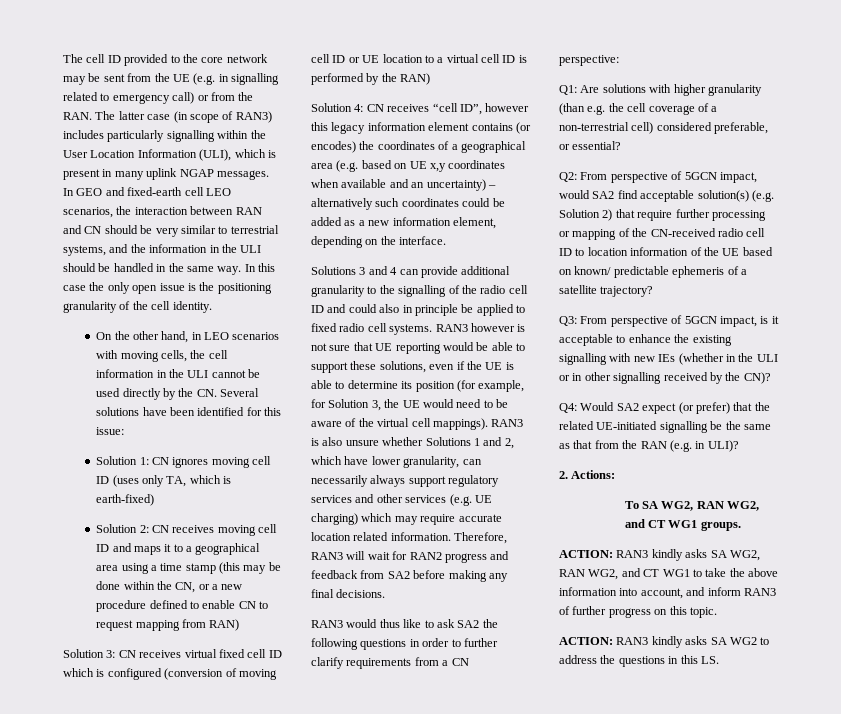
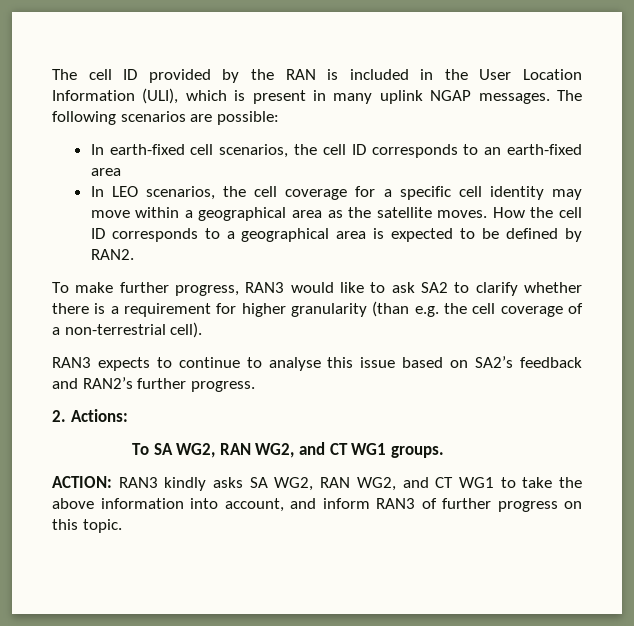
- The cell ID provided to the core network may be sent from the UE (e.g. in signalling related to emergency call) or from the RAN. The latter case (in scope of RAN3) includes particularly signalling within the User Location Information (ULI), which is present in many uplink NGAP messages.
+ The cell ID provided by the RAN is included in the User Location Information (ULI), which is present in many uplink NGAP messages.
- In GEO and fixed-earth cell LEO scenarios, the interaction between RAN and CN should be very similar to terrestrial systems, and the information in the ULI should be handled in the same way. In this case the only open issue is the positioning granularity of the cell identity.
- On the other hand, in LEO scenarios with moving cells, the cell information in the ULI cannot be used directly by the CN. Several solutions have been identified for this issue:
- Solution 1: CN ignores moving cell ID (uses only TA, which is earth-fixed)
- Solution 2: CN receives moving cell ID and maps it to a geographical area using a time stamp (this may be done within the CN, or a new procedure defined to enable CN to request mapping from RAN)
- Solution 3: CN receives virtual fixed cell ID which is configured (conversion of moving cell ID or UE location to a virtual cell ID is performed by the RAN)
- Solution 4: CN receives “cell ID”, however this legacy information element contains (or encodes) the coordinates of a geographical area (e.g. based on UE x,y coordinates when available and an uncertainty) – alternatively such coordinates could be added as a new information element, depending on the interface.
- Solutions 3 and 4 can provide additional granularity to the signalling of the radio cell ID and could also in principle be applied to fixed radio cell systems. RAN3 however is not sure that UE reporting would be able to support these solutions, even if the UE is able to determine its position (for example, for Solution 3, the UE would need to be aware of the virtual cell mappings). RAN3 is also unsure whether Solutions 1 and 2, which have lower granularity, can necessarily always support regulatory services and other services (e.g. UE charging) which may require accurate location related information. Therefore, RAN3 will wait for RAN2 progress and feedback from SA2 before making any final decisions.
- RAN3 would thus like to ask SA2 the following questions in order to further clarify requirements from a CN perspective:
- Q1: Are solutions with higher granularity (than e.g. the cell coverage of a non-terrestrial cell) considered preferable, or essential?
- Q2: From perspective of 5GCN impact, would SA2 find acceptable solution(s) (e.g. Solution 2) that require further processing or mapping of the CN-received radio cell ID to location information of the UE based on known/ predictable ephemeris of a satellite trajectory?
- Q3: From perspective of 5GCN impact, is it acceptable to enhance the existing signalling with new IEs (whether in the ULI or in other signalling received by the CN)?
- Q4: Would SA2 expect (or prefer) that the related UE-initiated signalling be the same as that from the RAN (e.g. in ULI)?
+ The following scenarios are possible:
+ In earth-fixed cell scenarios, the cell ID corresponds to an earth-fixed area
+ In LEO scenarios, the cell coverage for a specific cell identity may move within a geographical area as the satellite moves. How the cell ID corresponds to a geographical area is expected to be defined by RAN2.
+ To make further progress, RAN3 would like to ask SA2 to clarify whether there is a requirement for higher granularity (than e.g. the cell coverage of a non-terrestrial cell).
+ RAN3 expects to continue to analyse this issue based on SA2’s feedback and RAN2’s further progress.
- ACTION: RAN3 kindly asks SA WG2 to address the questions in this LS.

